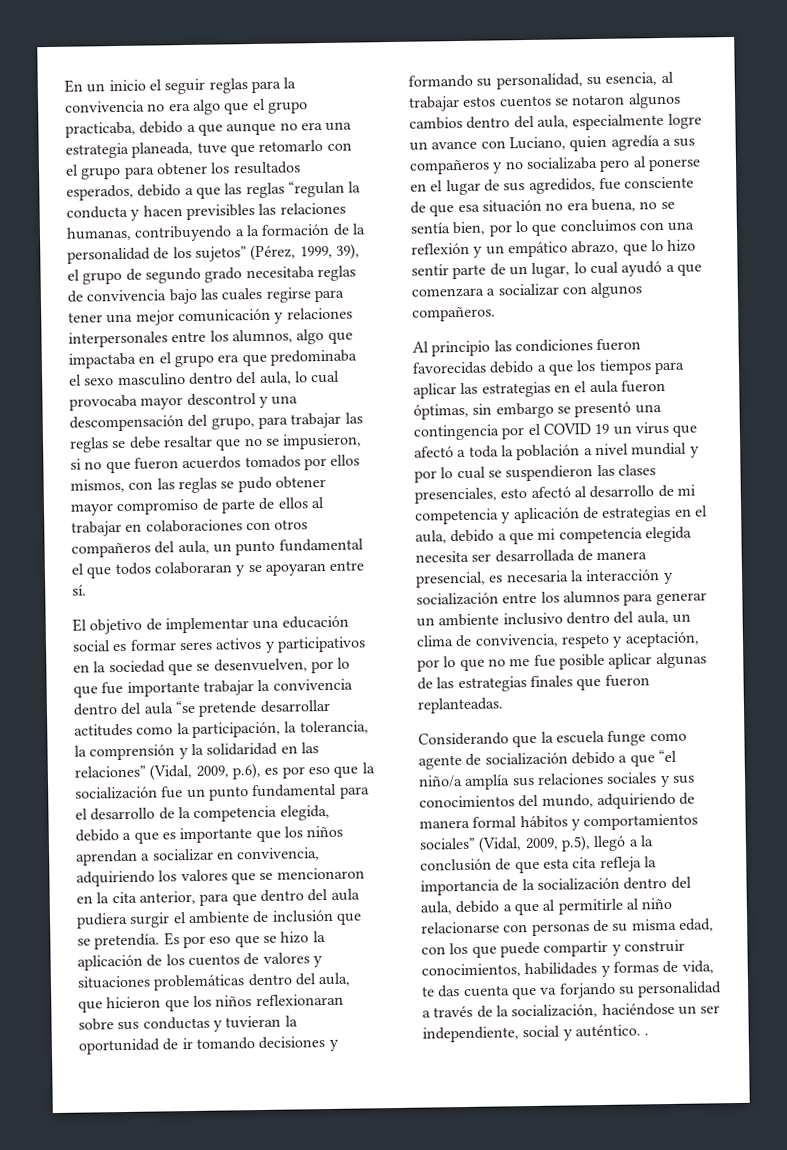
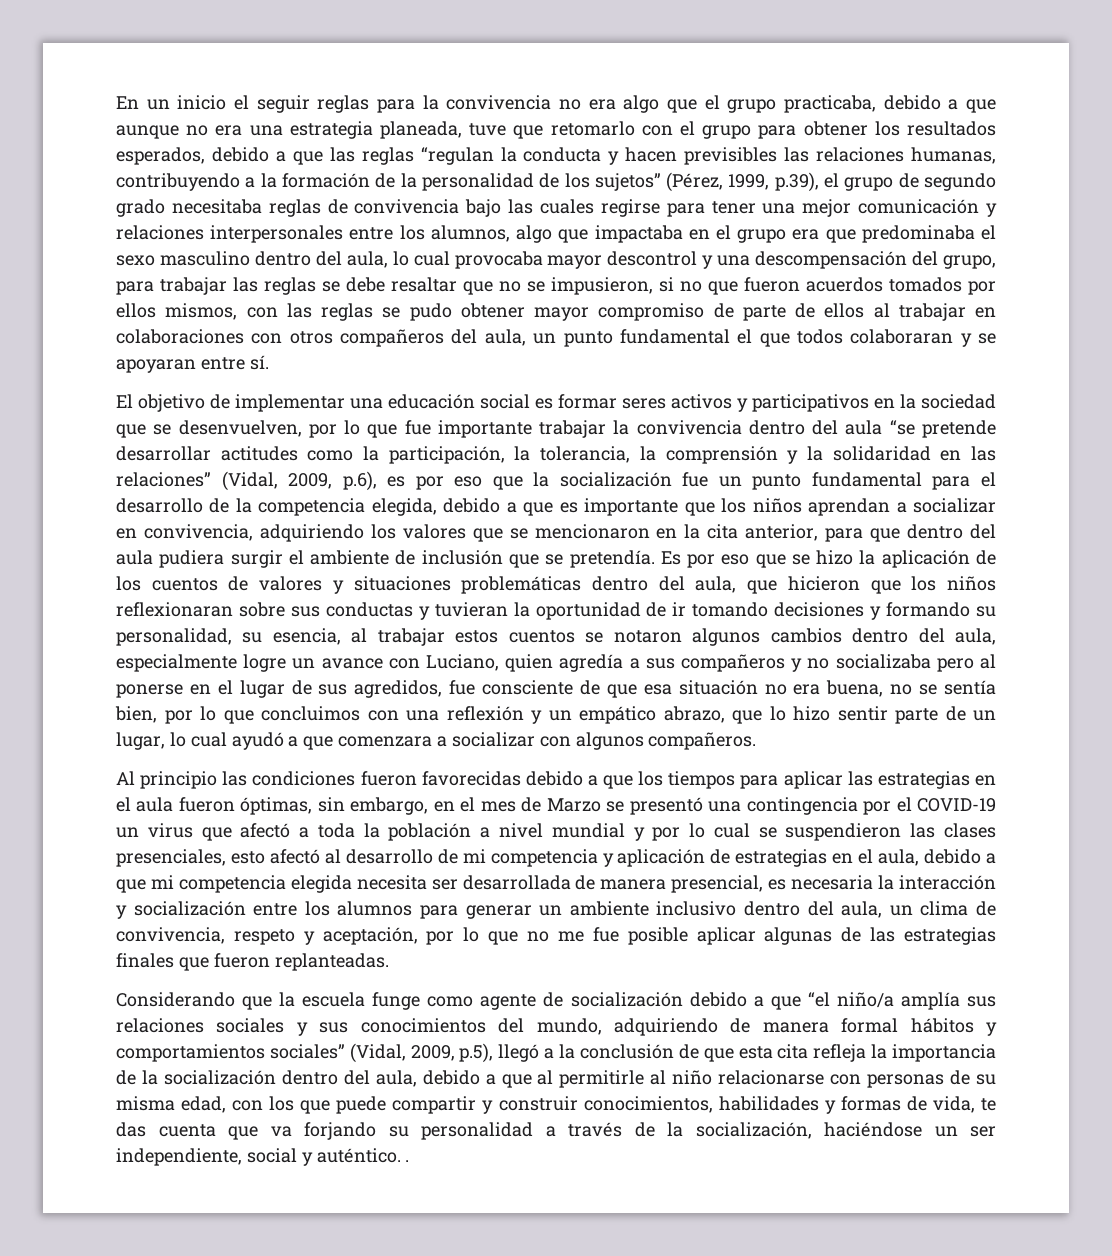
- En un inicio el seguir reglas para la convivencia no era algo que el grupo practicaba, debido a que aunque no era una estrategia planeada, tuve que retomarlo con el grupo para obtener los resultados esperados, debido a que las reglas “regulan la conducta y hacen previsibles las relaciones humanas, contribuyendo a la formación de la personalidad de los sujetos” (Pérez, 1999, 39), el grupo de segundo grado necesitaba reglas de convivencia bajo las cuales regirse para tener una mejor comunicación y relaciones interpersonales entre los alumnos, algo que impactaba en el grupo era que predominaba el sexo masculino dentro del aula, lo cual provocaba mayor descontrol y una descompensación del grupo, para trabajar las reglas se debe resaltar que no se impusieron, si no que fueron acuerdos tomados por ellos mismos, con las reglas se pudo obtener mayor compromiso de parte de ellos al trabajar en colaboraciones con otros compañeros del aula, un punto fundamental el que todos colaboraran y se apoyaran entre sí.
+ En un inicio el seguir reglas para la convivencia no era algo que el grupo practicaba, debido a que aunque no era una estrategia planeada, tuve que retomarlo con el grupo para obtener los resultados esperados, debido a que las reglas “regulan la conducta y hacen previsibles las relaciones humanas, contribuyendo a la formación de la personalidad de los sujetos” (Pérez, 1999, p.39), el grupo de segundo grado necesitaba reglas de convivencia bajo las cuales regirse para tener una mejor comunicación y relaciones interpersonales entre los alumnos, algo que impactaba en el grupo era que predominaba el sexo masculino dentro del aula, lo cual provocaba mayor descontrol y una descompensación del grupo, para trabajar las reglas se debe resaltar que no se impusieron, si no que fueron acuerdos tomados por ellos mismos, con las reglas se pudo obtener mayor compromiso de parte de ellos al trabajar en colaboraciones con otros compañeros del aula, un punto fundamental el que todos colaboraran y se apoyaran entre sí.
- Al principio las condiciones fueron favorecidas debido a que los tiempos para aplicar las estrategias en el aula fueron óptimas, sin embargo se presentó una contingencia por el COVID 19 un virus que afectó a toda la población a nivel mundial y por lo cual se suspendieron las clases presenciales, esto afectó al desarrollo de mi competencia y aplicación de estrategias en el aula, debido a que mi competencia elegida necesita ser desarrollada de manera presencial, es necesaria la interacción y socialización entre los alumnos para generar un ambiente inclusivo dentro del aula, un clima de convivencia, respeto y aceptación, por lo que no me fue posible aplicar algunas de las estrategias finales que fueron replanteadas.
+ Al principio las condiciones fueron favorecidas debido a que los tiempos para aplicar las estrategias en el aula fueron óptimas, sin embargo, en el mes de Marzo se presentó una contingencia por el COVID-19 un virus que afectó a toda la población a nivel mundial y por lo cual se suspendieron las clases presenciales, esto afectó al desarrollo de mi competencia y aplicación de estrategias en el aula, debido a que mi competencia elegida necesita ser desarrollada de manera presencial, es necesaria la interacción y socialización entre los alumnos para generar un ambiente inclusivo dentro del aula, un clima de convivencia, respeto y aceptación, por lo que no me fue posible aplicar algunas de las estrategias finales que fueron replanteadas.

